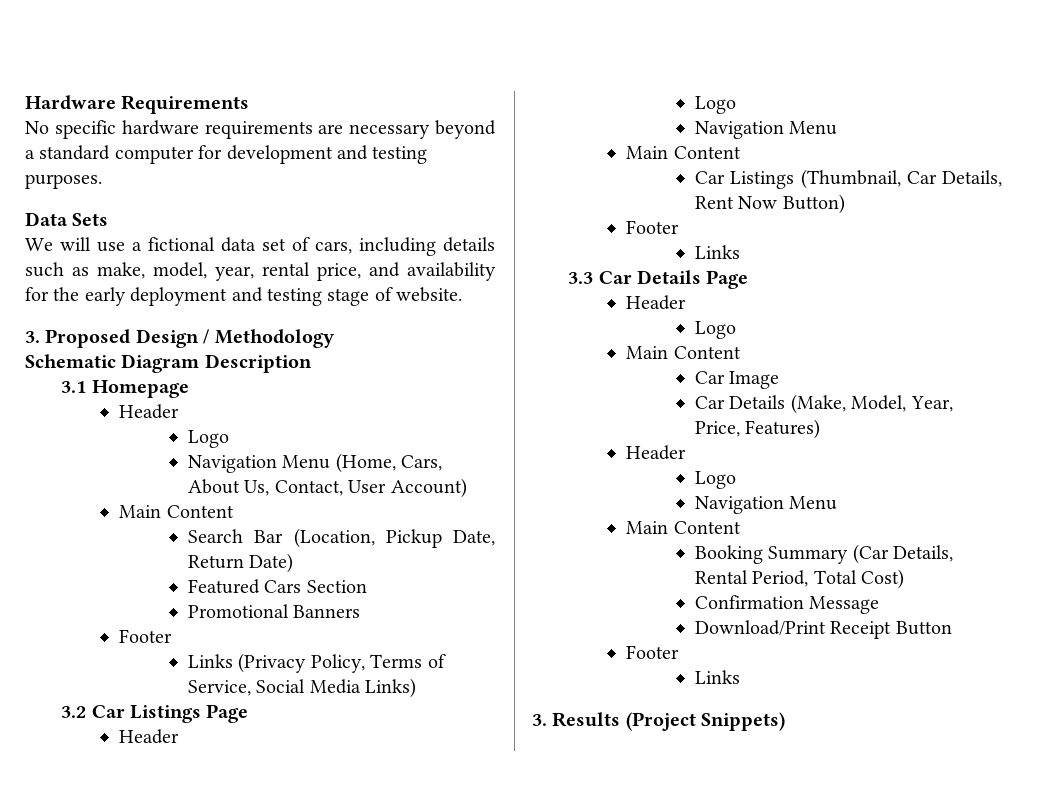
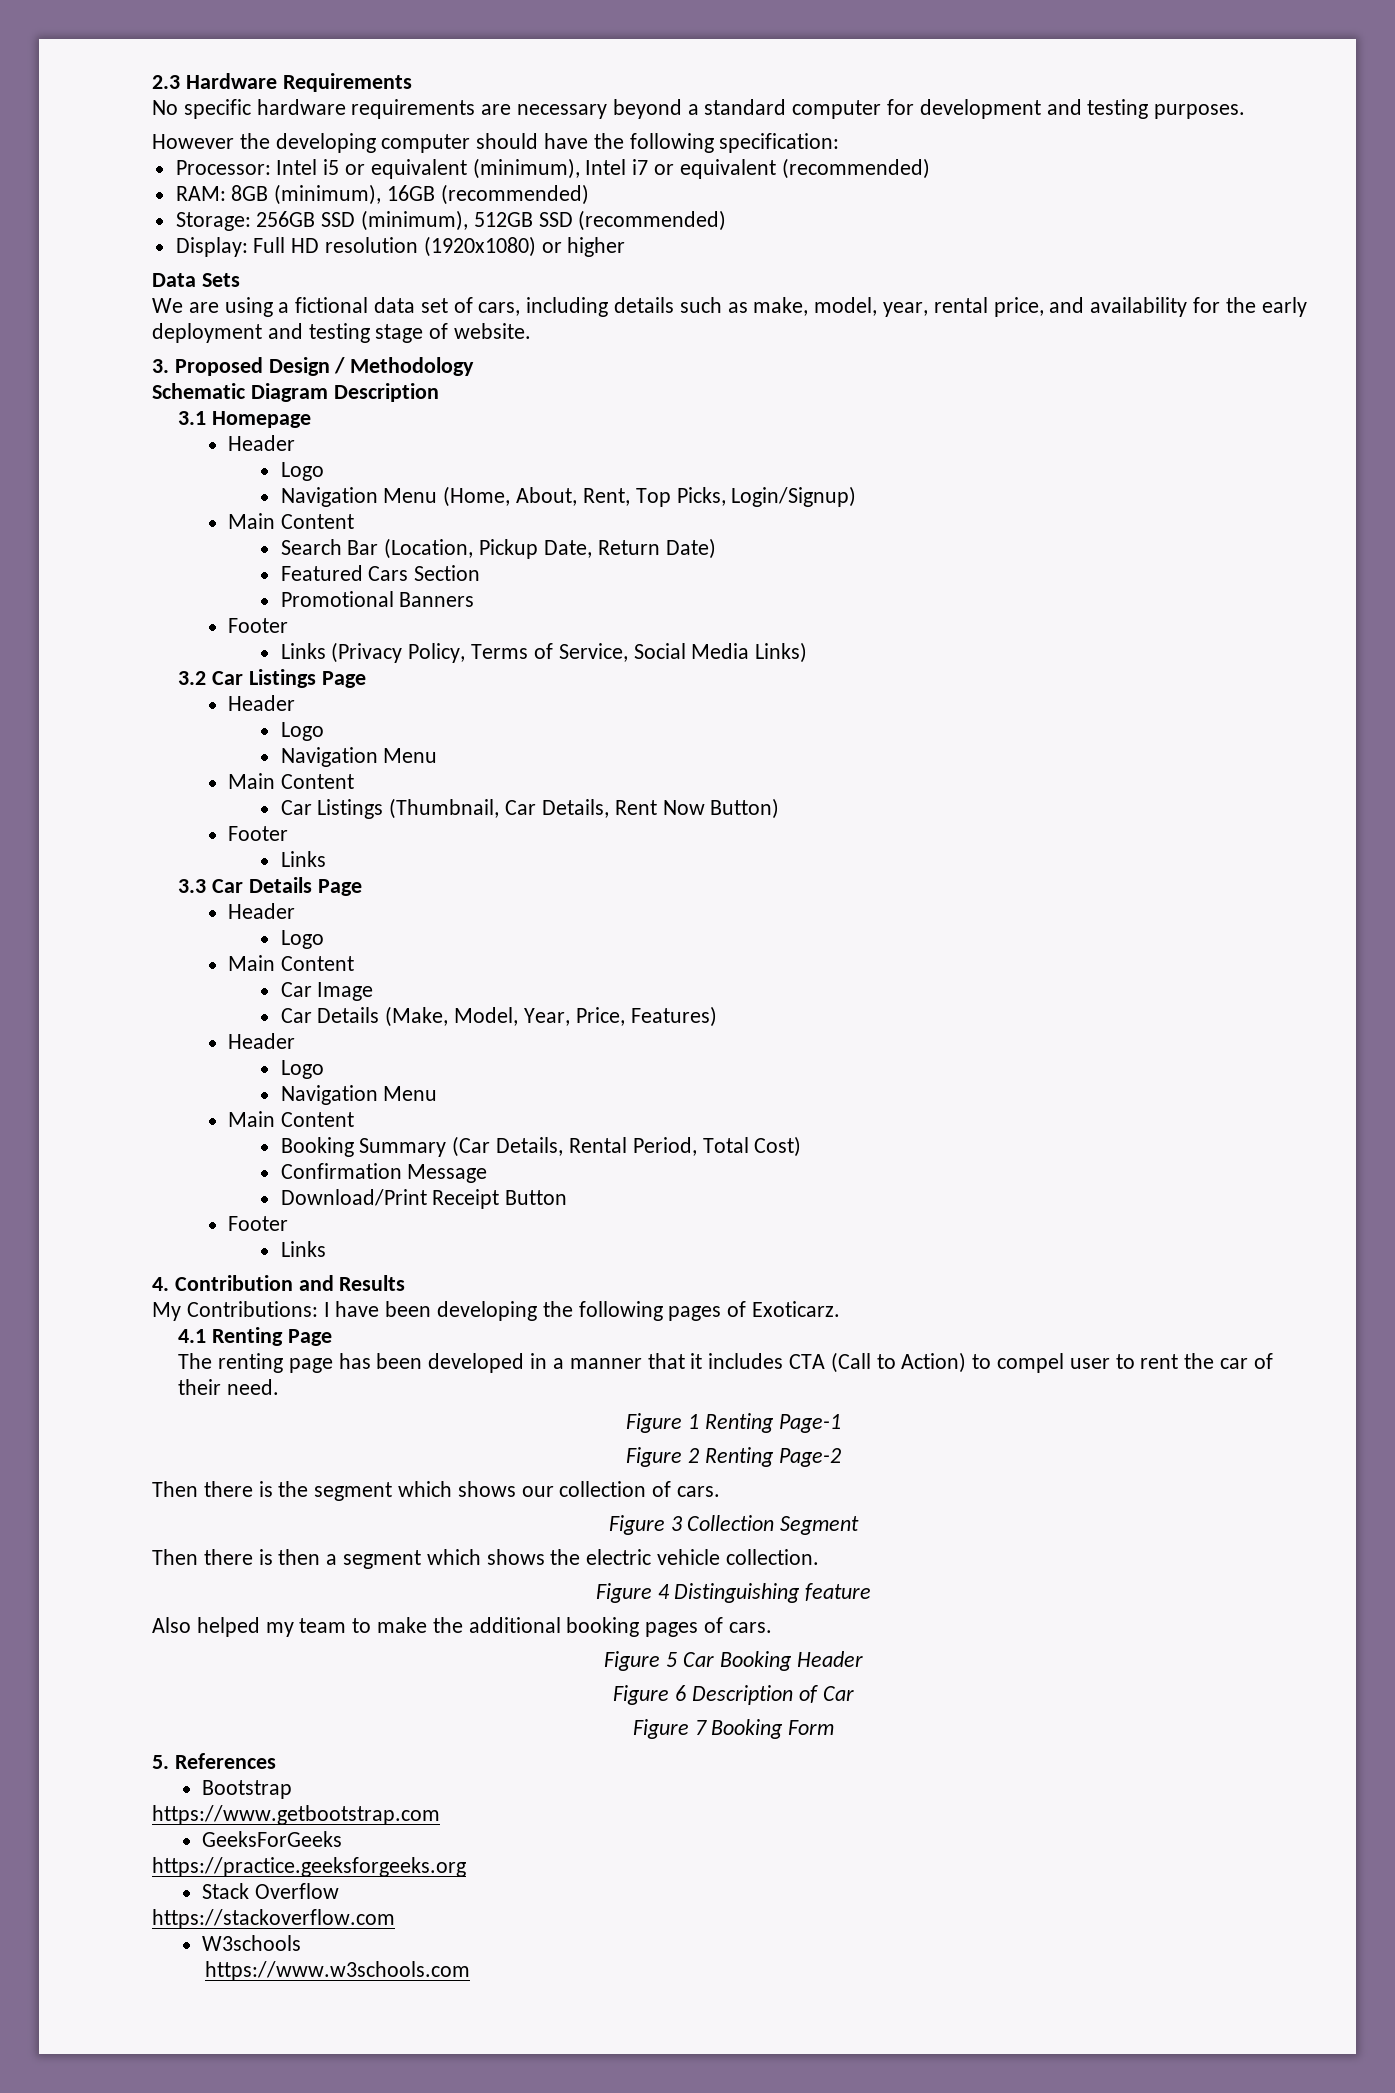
- Hardware Requirements
+ 2.3 Hardware Requirements
+ However the developing computer should have the following specification:
+ Processor: Intel i5 or equivalent (minimum), Intel i7 or equivalent (recommended)
+ RAM: 8GB (minimum), 16GB (recommended)
+ Storage: 256GB SSD (minimum), 512GB SSD (recommended)
+ Display: Full HD resolution (1920x1080) or higher
- We will use a fictional data set of cars, including details such as make, model, year, rental price, and availability for the early deployment and testing stage of website.
+ We are using a fictional data set of cars, including details such as make, model, year, rental price, and availability for the early deployment and testing stage of website.
- Navigation Menu (Home, Cars, About Us, Contact, User Account)
+ Navigation Menu (Home, About, Rent, Top Picks, Login/Signup)
- 3. Results (Project Snippets)
+ 4. Contribution and Results
+ My Contributions: I have been developing the following pages of Exoticarz.
+ 4.1 Renting Page
+ The renting page has been developed in a manner that it includes CTA (Call to Action) to compel user to rent the car of their need.
+ Figure 1 Renting Page-1
+ Figure 2 Renting Page-2
+ Then there is the segment which shows our collection of cars.
+ Figure 3 Collection Segment
+ Then there is then a segment which shows the electric vehicle collection.
+ Figure 4 Distinguishing feature
+ Also helped my team to make the additional booking pages of cars.
+ Figure 5 Car Booking Header
+ Figure 6 Description of Car
+ Figure 7 Booking Form
+ 5. References
+ Bootstrap
+ https://www.getbootstrap.com
+ GeeksForGeeks
+ https://practice.geeksforgeeks.org
+ Stack Overflow
+ https://stackoverflow.com
+ W3schools
+ https://www.w3schools.com

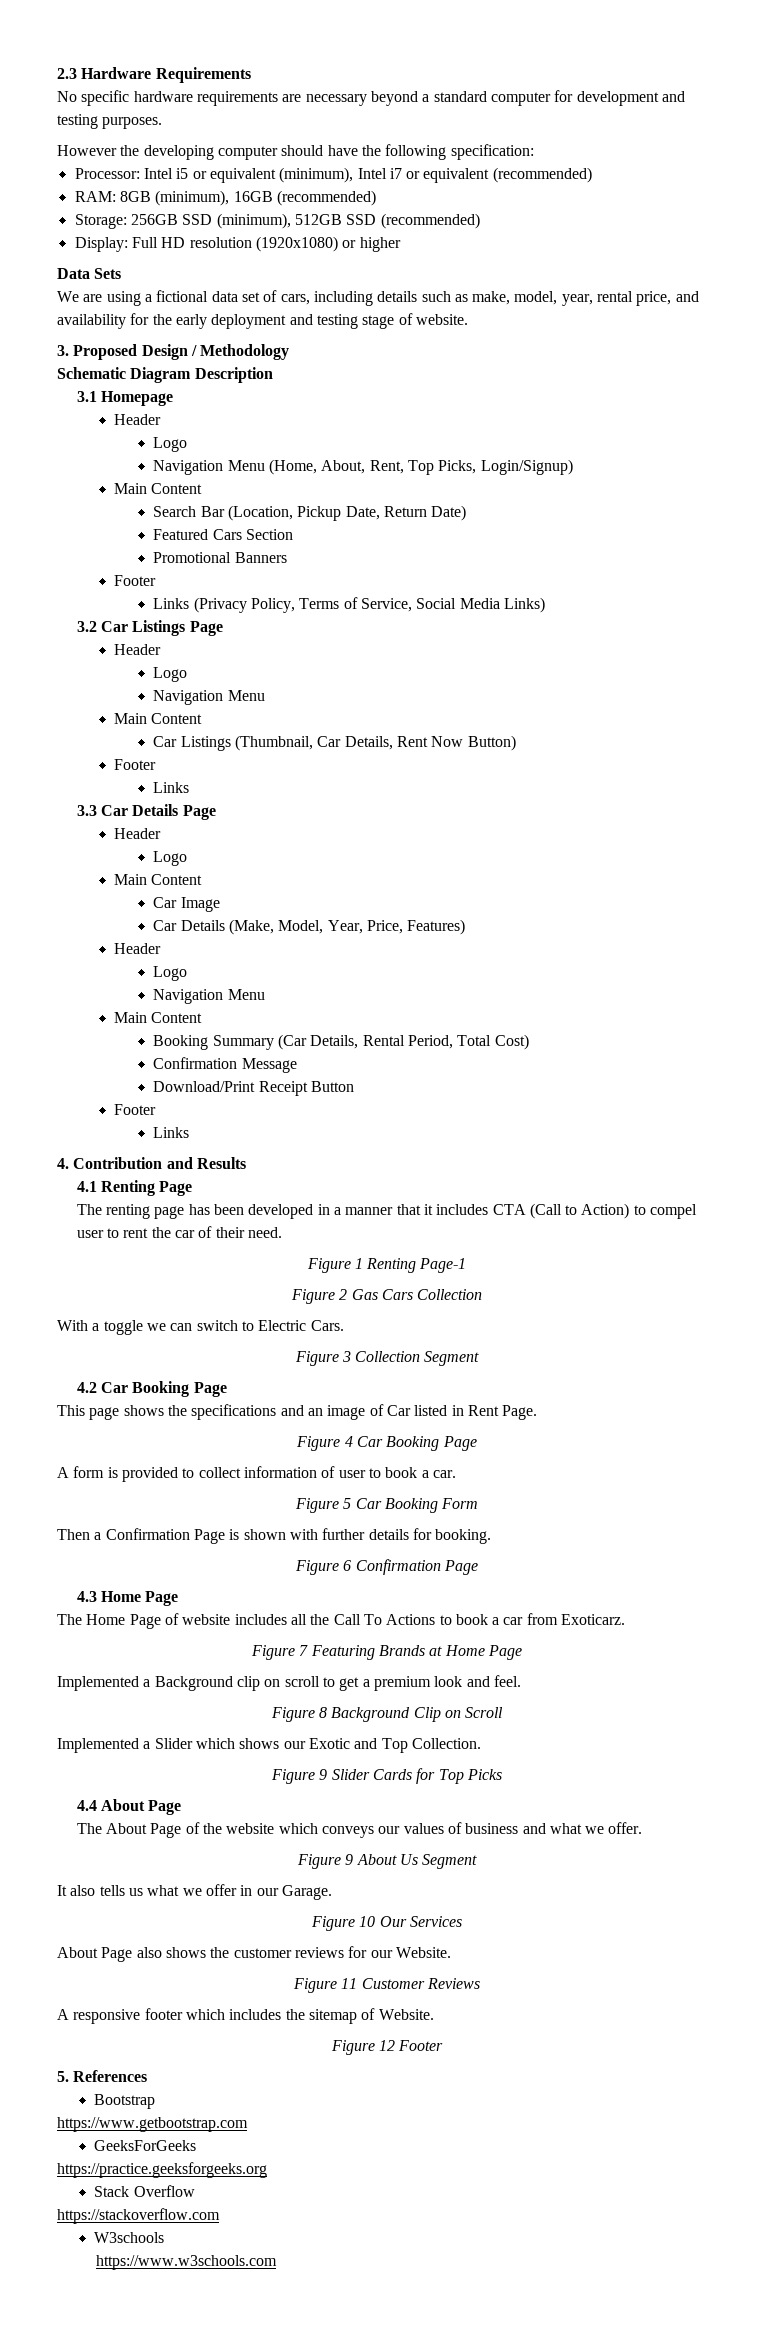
- My Contributions: I have been developing the following pages of Exoticarz.
- Figure 2 Renting Page-2
- Then there is the segment which shows our collection of cars.
+ Figure 2 Gas Cars Collection
+ With a toggle we can switch to Electric Cars.
  Figure 3 Collection Segment
- Then there is then a segment which shows the electric vehicle collection.
- Figure 4 Distinguishing feature
- Also helped my team to make the additional booking pages of cars.
- Figure 5 Car Booking Header
- Figure 6 Description of Car
- Figure 7 Booking Form
+ 4.2 Car Booking Page
+ This page shows the specifications and an image of Car listed in Rent Page.
+ Figure 4 Car Booking Page
+ A form is provided to collect information of user to book a car.
+ Figure 5 Car Booking Form
+ Then a Confirmation Page is shown with further details for booking.
+ Figure 6 Confirmation Page
+ 4.3 Home Page
+ The Home Page of website includes all the Call To Actions to book a car from Exoticarz.
+ Figure 7 Featuring Brands at Home Page
+ Implemented a Background clip on scroll to get a premium look and feel.
+ Figure 8 Background Clip on Scroll
+ Implemented a Slider which shows our Exotic and Top Collection.
+ Figure 9 Slider Cards for Top Picks
+ 4.4 About Page
+ The About Page of the website which conveys our values of business and what we offer.
+ Figure 9 About Us Segment
+ It also tells us what we offer in our Garage.
+ Figure 10 Our Services
+ About Page also shows the customer reviews for our Website.
+ Figure 11 Customer Reviews
+ A responsive footer which includes the sitemap of Website.
+ Figure 12 Footer

